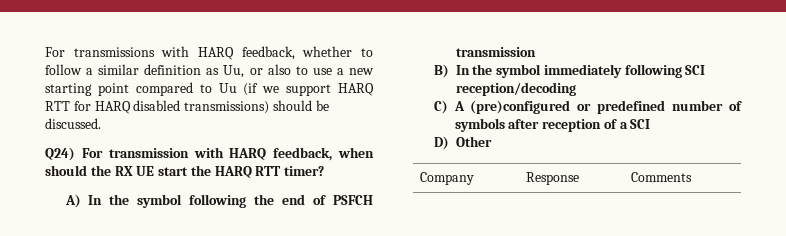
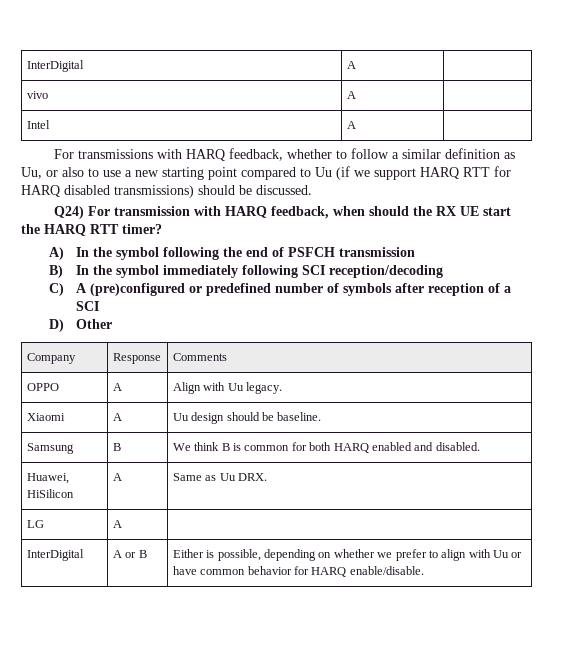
+ InterDigital | A |
+ vivo | A |
+ Intel | A |
+ OPPO | A | Align with Uu legacy.
+ Xiaomi | A | Uu design should be baseline.
+ Samsung | B | We think B is common for both HARQ enabled and disabled.
+ Huawei, HiSilicon | A | Same as Uu DRX.
+ LG | A |
+ InterDigital | A or B | Either is possible, depending on whether we prefer to align with Uu or have common behavior for HARQ enable/disable.

